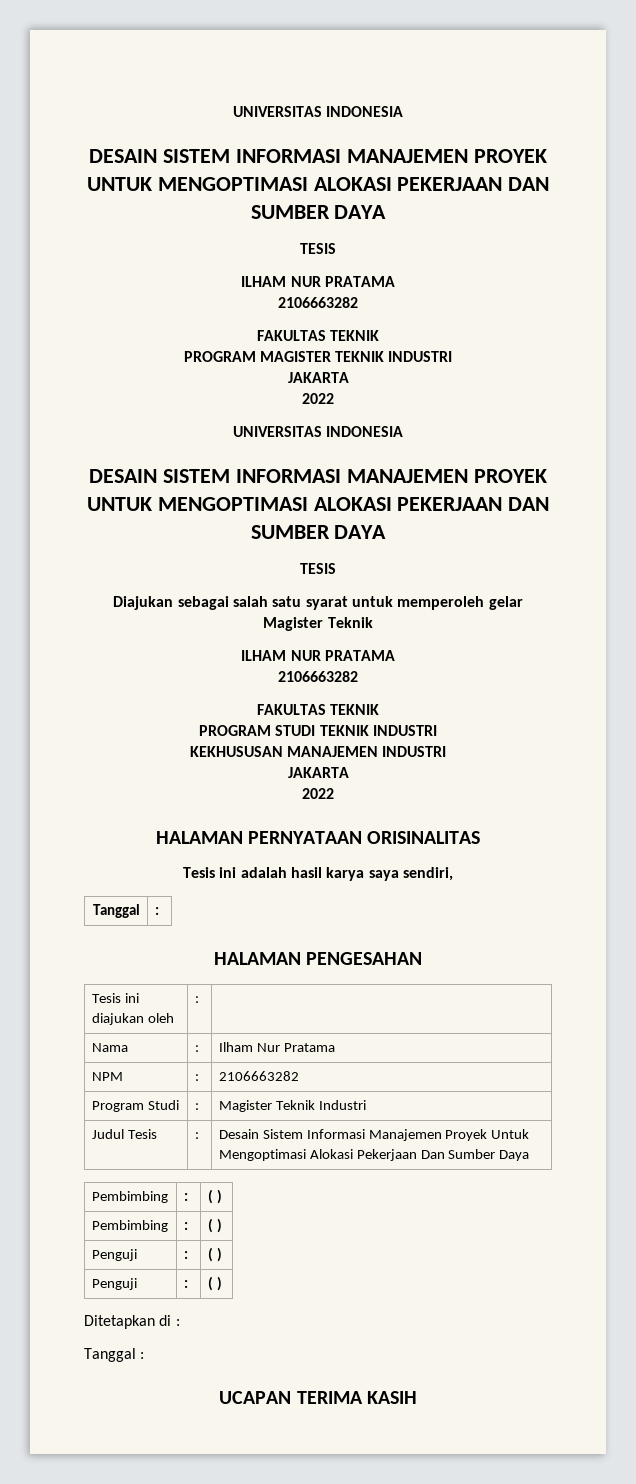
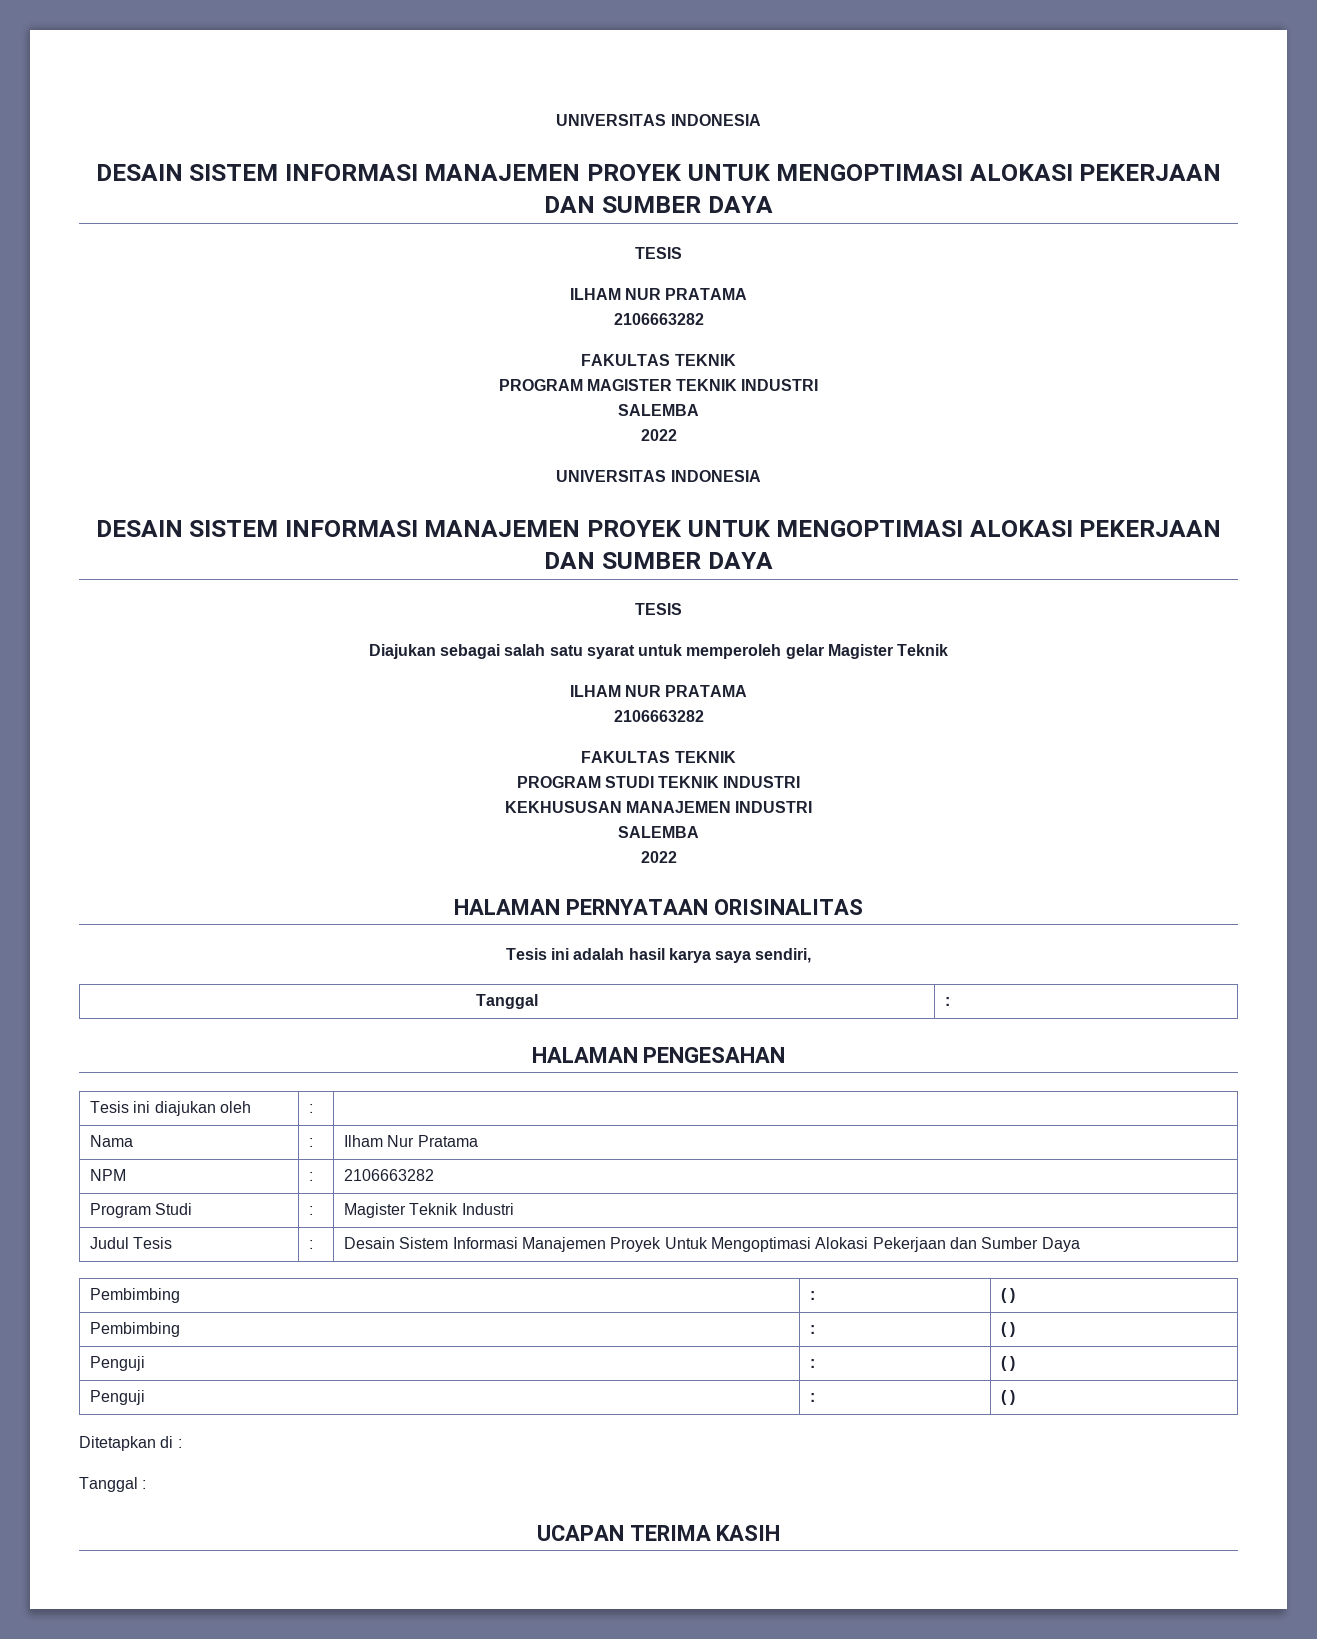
  PROGRAM MAGISTER TEKNIK INDUSTRI
- JAKARTA
+ SALEMBA
  KEKHUSUSAN MANAJEMEN INDUSTRI
- JAKARTA
+ SALEMBA
- Judul Tesis | : | Desain Sistem Informasi Manajemen Proyek Untuk Mengoptimasi Alokasi Pekerjaan Dan Sumber Daya
+ Judul Tesis | : | Desain Sistem Informasi Manajemen Proyek Untuk Mengoptimasi Alokasi Pekerjaan dan Sumber Daya

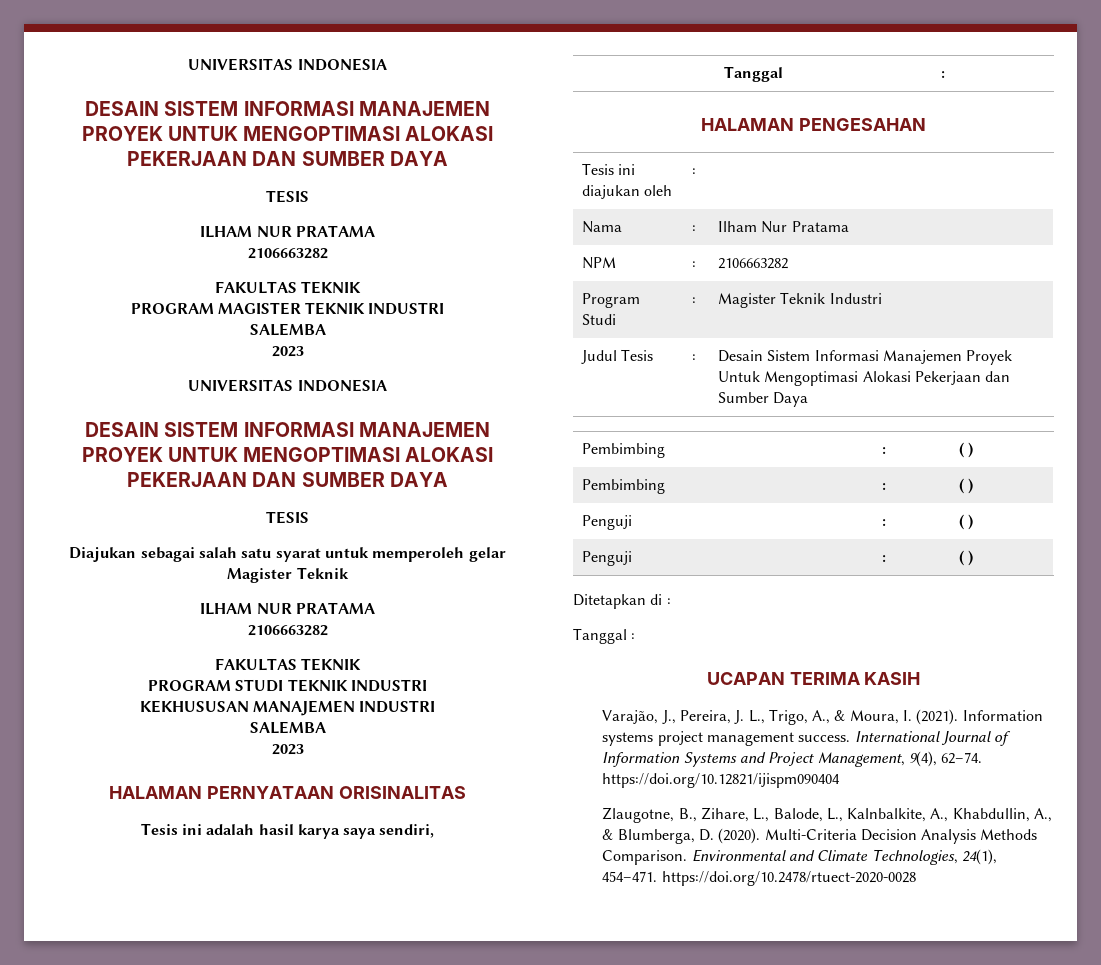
  PROGRAM MAGISTER TEKNIK INDUSTRI
  SALEMBA
- 2022
+ 2023
  KEKHUSUSAN MANAJEMEN INDUSTRI
  SALEMBA
- 2022
+ 2023
+ Varajão, J., Pereira, J. L., Trigo, A., & Moura, I. (2021). Information systems project management success. International Journal of Information Systems and Project Management, 9(4), 62–74. https://doi.org/10.12821/ijispm090404
+ Zlaugotne, B., Zihare, L., Balode, L., Kalnbalkite, A., Khabdullin, A., & Blumberga, D. (2020). Multi-Criteria Decision Analysis Methods Comparison. Environmental and Climate Technologies, 24(1), 454–471. https://doi.org/10.2478/rtuect-2020-0028

